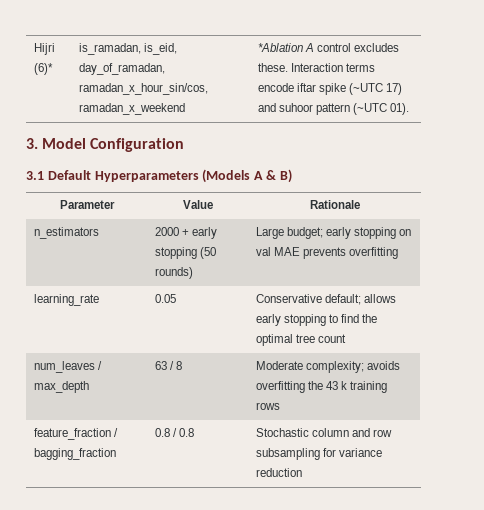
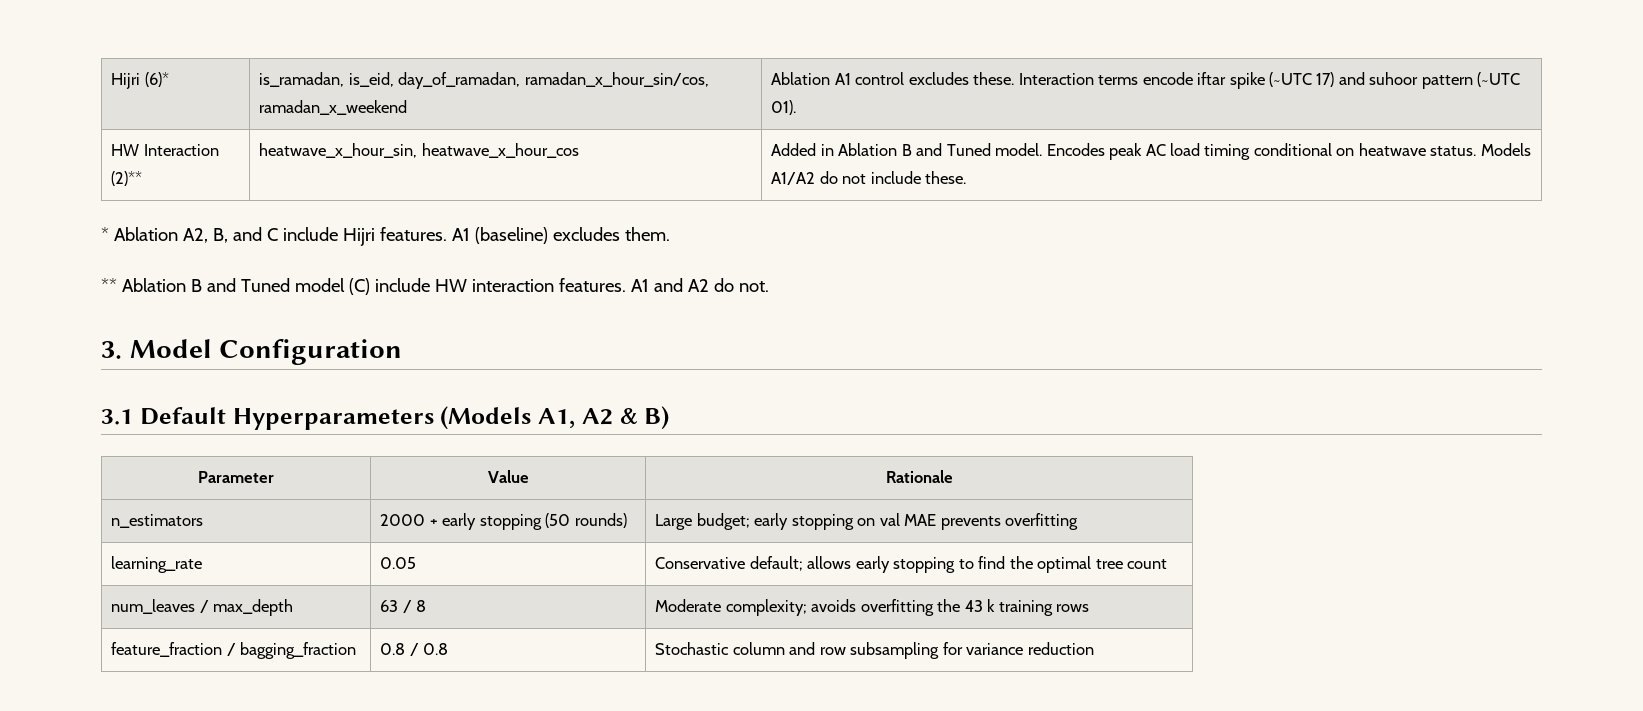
- Hijri (6)* | is_ramadan, is_eid, day_of_ramadan, ramadan_x_hour_sin/cos, ramadan_x_weekend | *Ablation A control excludes these. Interaction terms encode iftar spike (~UTC 17) and suhoor pattern (~UTC 01).
+ Hijri (6)* | is_ramadan, is_eid, day_of_ramadan, ramadan_x_hour_sin/cos, ramadan_x_weekend | Ablation A1 control excludes these. Interaction terms encode iftar spike (~UTC 17) and suhoor pattern (~UTC 01).
+ HW Interaction (2)** | heatwave_x_hour_sin, heatwave_x_hour_cos | Added in Ablation B and Tuned model. Encodes peak AC load timing conditional on heatwave status. Models A1/A2 do not include these.
+ * Ablation A2, B, and C include Hijri features. A1 (baseline) excludes them.
+ ** Ablation B and Tuned model (C) include HW interaction features. A1 and A2 do not.
- 3.1 Default Hyperparameters (Models A & B)
+ 3.1 Default Hyperparameters (Models A1, A2 & B)

